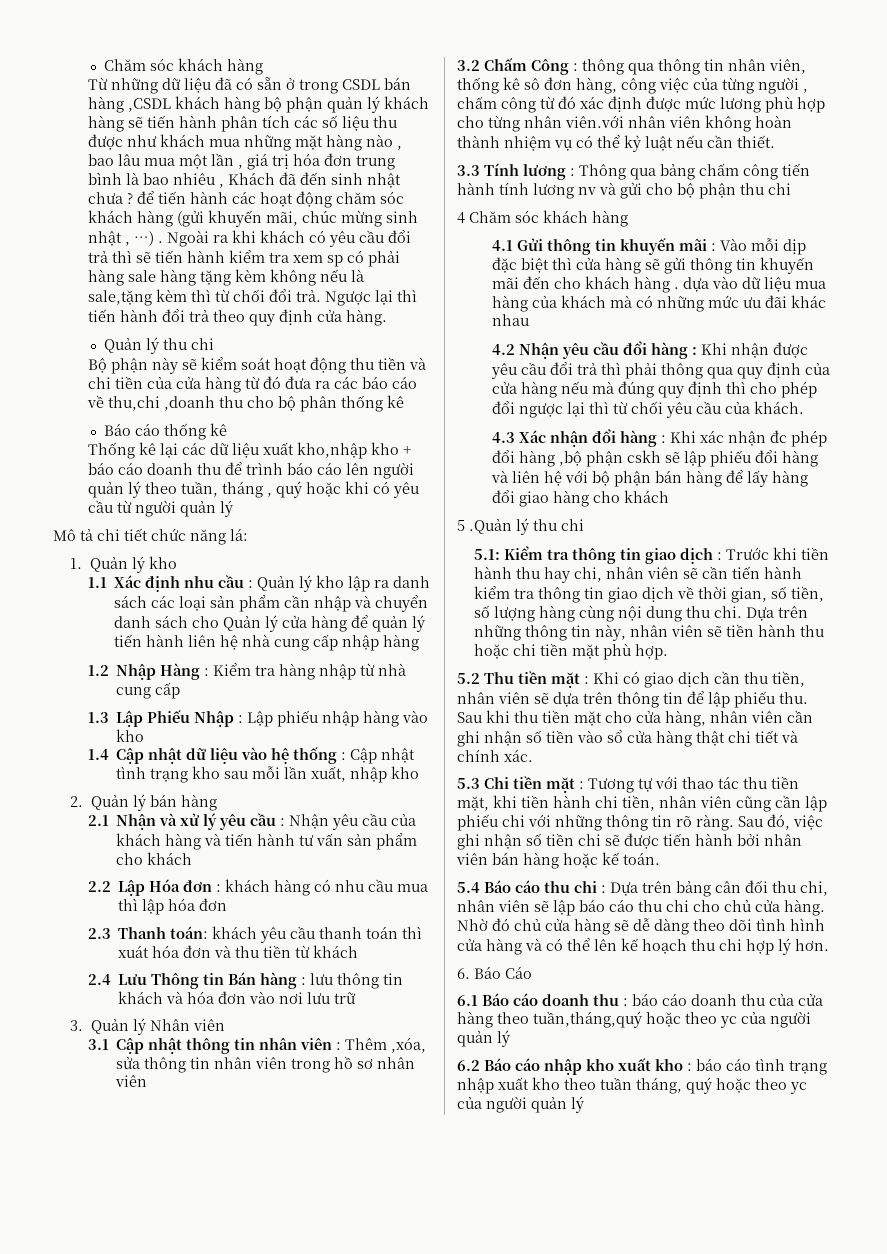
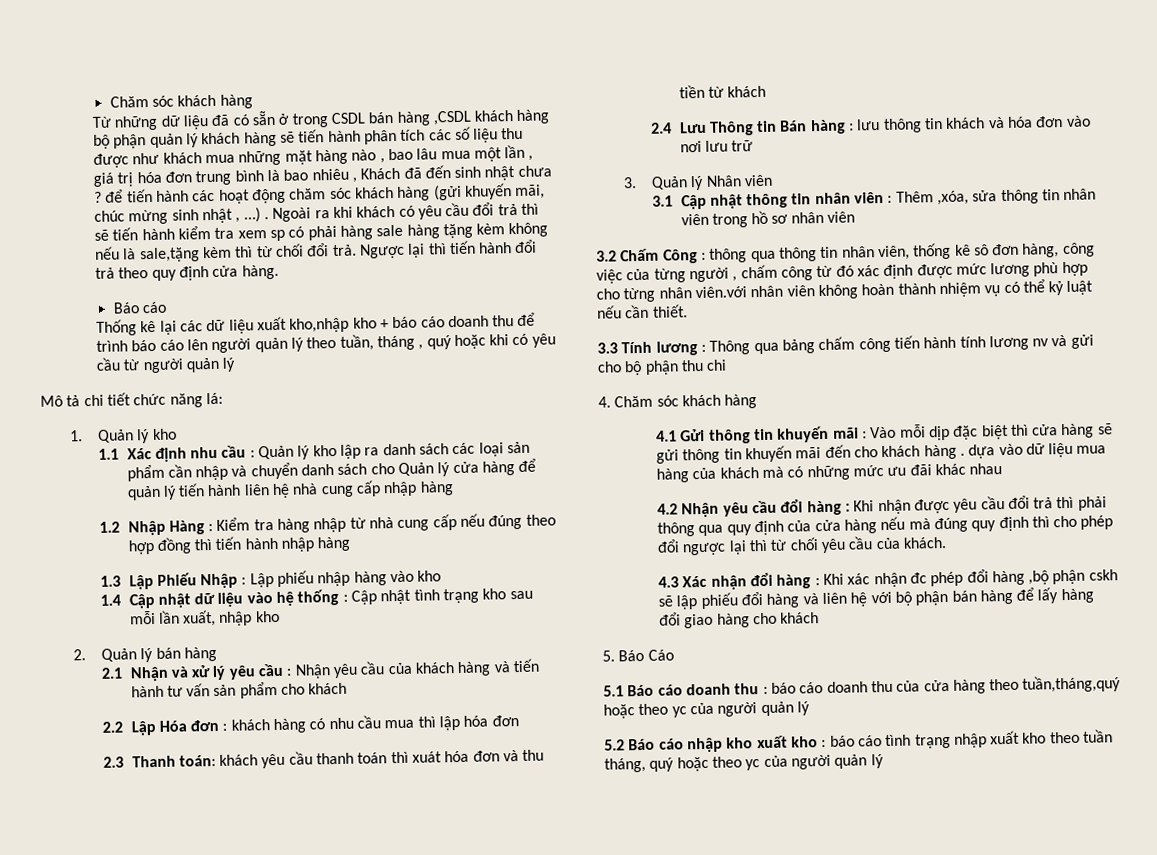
  Ngược lại thì tiến hành đổi trả theo quy định cửa hàng.
- Quản lý thu chi
- Bộ phận này sẽ kiểm soát hoạt động thu tiền và chi tiền của cửa hàng từ đó đưa ra các báo cáo về thu,chi ,doanh thu cho bộ phân thống kê
- Báo cáo thống kê
+ Báo cáo
- 1.2 Nhập Hàng : Kiểm tra hàng nhập từ nhà cung cấp
+ 1.2 Nhập Hàng : Kiểm tra hàng nhập từ nhà cung cấp nếu đúng theo hợp đồng thì tiến hành nhập hàng
- 4 Chăm sóc khách hàng
+ 4. Chăm sóc khách hàng
- 5 .Quản lý thu chi
- 5.1: Kiểm tra thông tin giao dịch : Trước khi tiền hành thu hay chi, nhân viên sẽ cần tiến hành kiểm tra thông tin giao dịch về thời gian, số tiền, số lượng hàng cùng nội dung thu chi. Dựa trên những thông tin này, nhân viên sẽ tiền hành thu hoặc chi tiền mặt phù hợp.
- 5.2 Thu tiền mặt : Khi có giao dịch cần thu tiền, nhân viên sẽ dựa trên thông tin để lập phiếu thu. Sau khi thu tiền mặt cho cửa hàng, nhân viên cần ghi nhận số tiền vào sổ cửa hàng thật chi tiết và chính xác.
- 5.3 Chi tiền mặt : Tương tự với thao tác thu tiền mặt, khi tiền hành chi tiền, nhân viên cũng cần lập phiếu chi với những thông tin rõ ràng. Sau đó, việc ghi nhận số tiền chi sẽ được tiến hành bởi nhân viên bán hàng hoặc kế toán.
- 5.4 Báo cáo thu chi : Dựa trên bảng cân đối thu chi, nhân viên sẽ lập báo cáo thu chi cho chủ cửa hàng. Nhờ đó chủ cửa hàng sẽ dễ dàng theo dõi tình hình cửa hàng và có thể lên kế hoạch thu chi hợp lý hơn.
- 6. Báo Cáo
+ 5. Báo Cáo
- 6.1 Báo cáo doanh thu : báo cáo doanh thu của cửa hàng theo tuần,tháng,quý hoặc theo yc của người quản lý
+ 5.1 Báo cáo doanh thu : báo cáo doanh thu của cửa hàng theo tuần,tháng,quý hoặc theo yc của người quản lý
- 6.2 Báo cáo nhập kho xuất kho : báo cáo tình trạng nhập xuất kho theo tuần tháng, quý hoặc theo yc của người quản lý
+ 5.2 Báo cáo nhập kho xuất kho : báo cáo tình trạng nhập xuất kho theo tuần tháng, quý hoặc theo yc của người quản lý

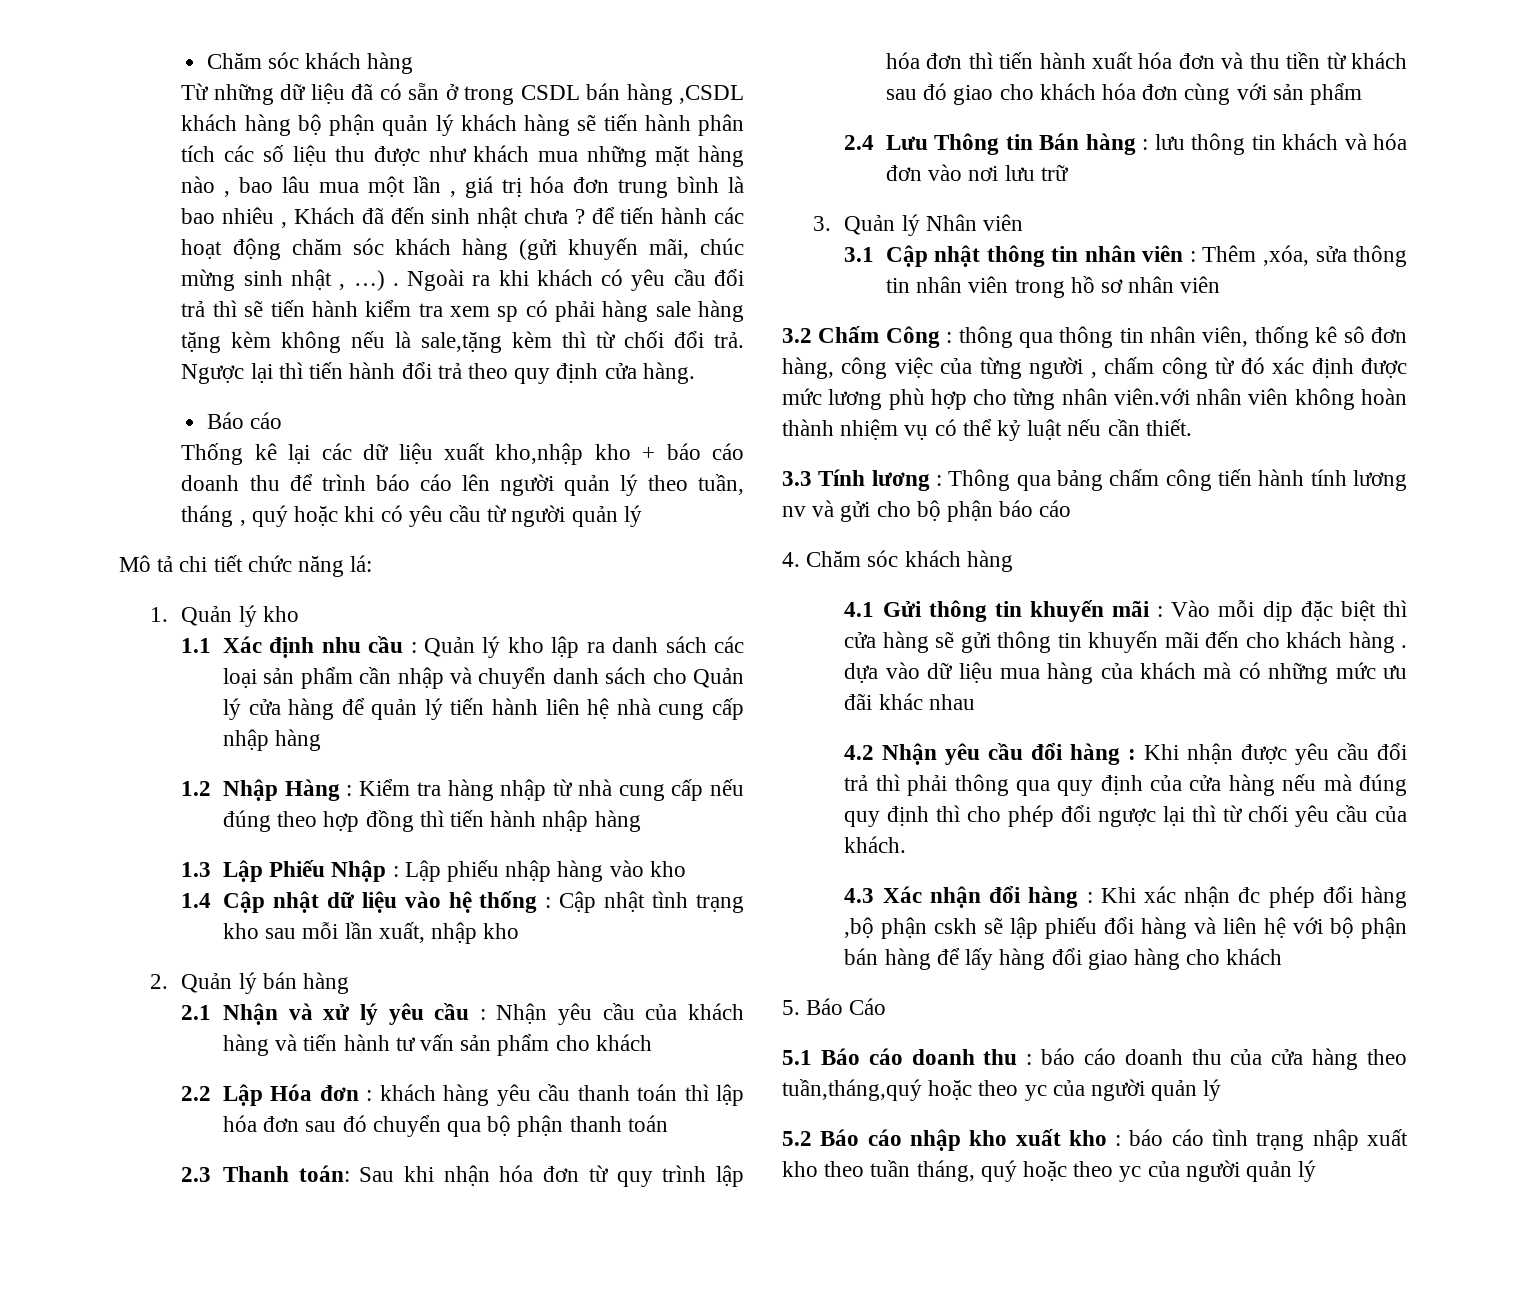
- 2.2 Lập Hóa đơn : khách hàng có nhu cầu mua thì lập hóa đơn
- 2.3 Thanh toán: khách yêu cầu thanh toán thì xuát hóa đơn và thu tiền từ khách
+ 2.2 Lập Hóa đơn : khách hàng yêu cầu thanh toán thì lập hóa đơn sau đó chuyển qua bộ phận thanh toán
+ 2.3 Thanh toán: Sau khi nhận hóa đơn từ quy trình lập hóa đơn thì tiến hành xuất hóa đơn và thu tiền từ khách sau đó giao cho khách hóa đơn cùng với sản phẩm
- 3.3 Tính lương : Thông qua bảng chấm công tiến hành tính lương nv và gửi cho bộ phận thu chi
+ 3.3 Tính lương : Thông qua bảng chấm công tiến hành tính lương nv và gửi cho bộ phận báo cáo

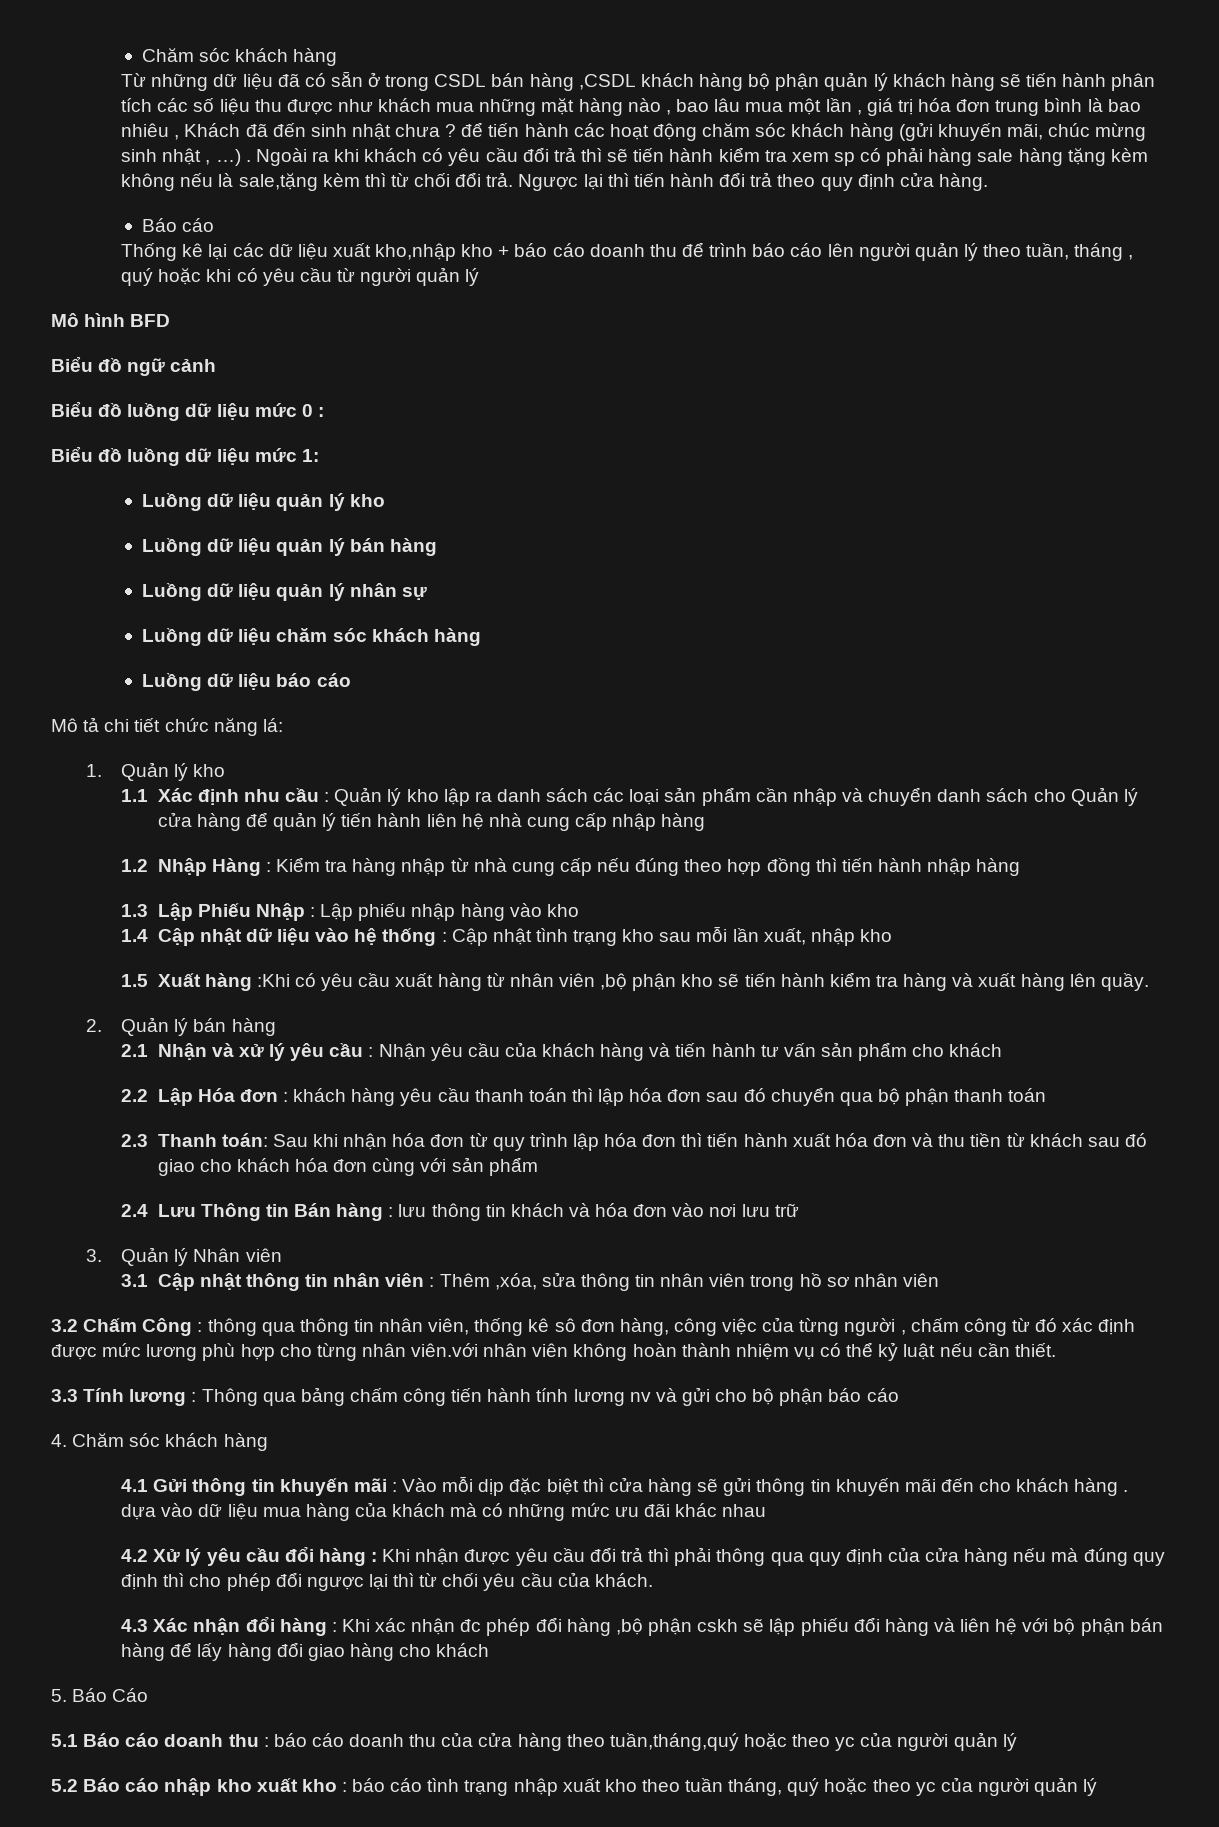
+ Mô hình BFD
+ Biểu đồ ngữ cảnh
+ Biểu đồ luồng dữ liệu mức 0 :
+ Biểu đồ luồng dữ liệu mức 1:
+ Luồng dữ liệu quản lý kho
+ Luồng dữ liệu quản lý bán hàng
+ Luồng dữ liệu quản lý nhân sự
+ Luồng dữ liệu chăm sóc khách hàng
+ Luồng dữ liệu báo cáo
+ 1.5 Xuất hàng :Khi có yêu cầu xuất hàng từ nhân viên ,bộ phận kho sẽ tiến hành kiểm tra hàng và xuất hàng lên quầy.
- 4.2 Nhận yêu cầu đổi hàng : Khi nhận được yêu cầu đổi trả thì phải thông qua quy định của cửa hàng nếu mà đúng quy định thì cho phép đổi ngược lại thì từ chối yêu cầu của khách.
+ 4.2 Xử lý yêu cầu đổi hàng : Khi nhận được yêu cầu đổi trả thì phải thông qua quy định của cửa hàng nếu mà đúng quy định thì cho phép đổi ngược lại thì từ chối yêu cầu của khách.

